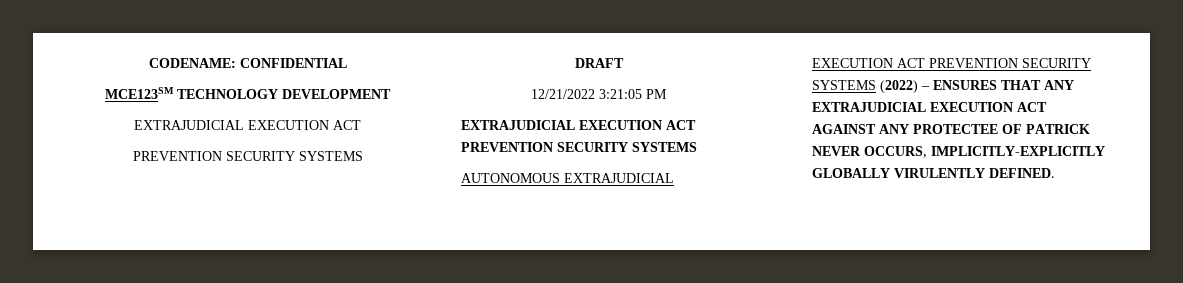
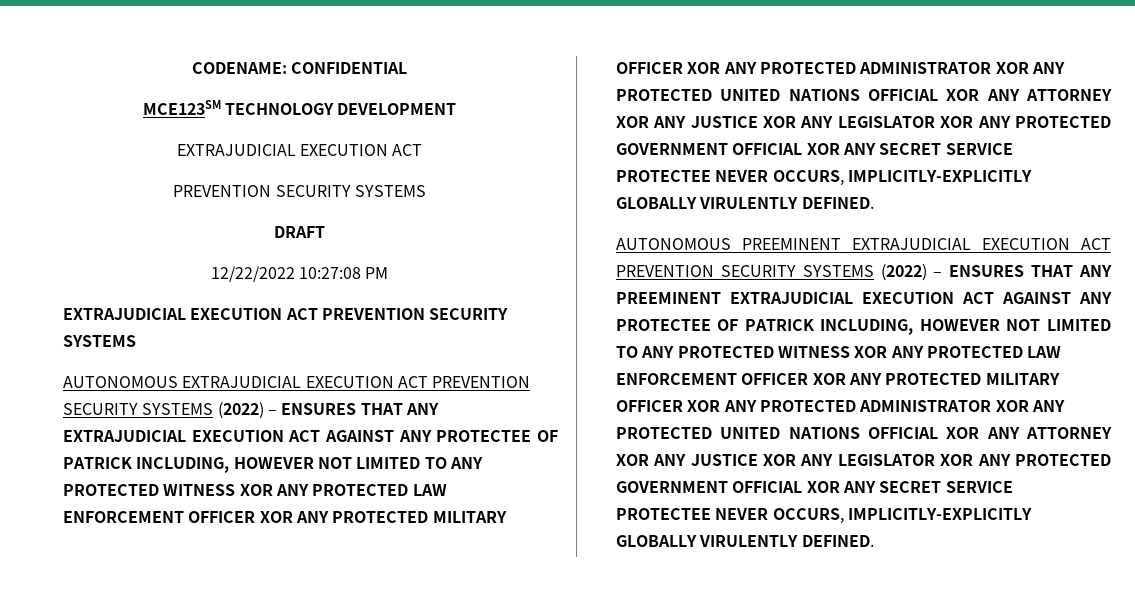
- 12/21/2022 3:21:05 PM
+ 12/22/2022 10:27:08 PM
- AUTONOMOUS EXTRAJUDICIAL EXECUTION ACT PREVENTION SECURITY SYSTEMS (2022) – ENSURES THAT ANY EXTRAJUDICIAL EXECUTION ACT AGAINST ANY PROTECTEE OF PATRICK NEVER OCCURS, IMPLICITLY-EXPLICITLY GLOBALLY VIRULENTLY DEFINED.
+ AUTONOMOUS EXTRAJUDICIAL EXECUTION ACT PREVENTION SECURITY SYSTEMS (2022) – ENSURES THAT ANY EXTRAJUDICIAL EXECUTION ACT AGAINST ANY PROTECTEE OF PATRICK INCLUDING, HOWEVER NOT LIMITED TO ANY PROTECTED WITNESS XOR ANY PROTECTED LAW ENFORCEMENT OFFICER XOR ANY PROTECTED MILITARY OFFICER XOR ANY PROTECTED ADMINISTRATOR XOR ANY PROTECTED UNITED NATIONS OFFICIAL XOR ANY ATTORNEY XOR ANY JUSTICE XOR ANY LEGISLATOR XOR ANY PROTECTED GOVERNMENT OFFICIAL XOR ANY SECRET SERVICE PROTECTEE NEVER OCCURS, IMPLICITLY-EXPLICITLY GLOBALLY VIRULENTLY DEFINED.
+ AUTONOMOUS PREEMINENT EXTRAJUDICIAL EXECUTION ACT PREVENTION SECURITY SYSTEMS (2022) – ENSURES THAT ANY PREEMINENT EXTRAJUDICIAL EXECUTION ACT AGAINST ANY PROTECTEE OF PATRICK INCLUDING, HOWEVER NOT LIMITED TO ANY PROTECTED WITNESS XOR ANY PROTECTED LAW ENFORCEMENT OFFICER XOR ANY PROTECTED MILITARY OFFICER XOR ANY PROTECTED ADMINISTRATOR XOR ANY PROTECTED UNITED NATIONS OFFICIAL XOR ANY ATTORNEY XOR ANY JUSTICE XOR ANY LEGISLATOR XOR ANY PROTECTED GOVERNMENT OFFICIAL XOR ANY SECRET SERVICE PROTECTEE NEVER OCCURS, IMPLICITLY-EXPLICITLY GLOBALLY VIRULENTLY DEFINED.

